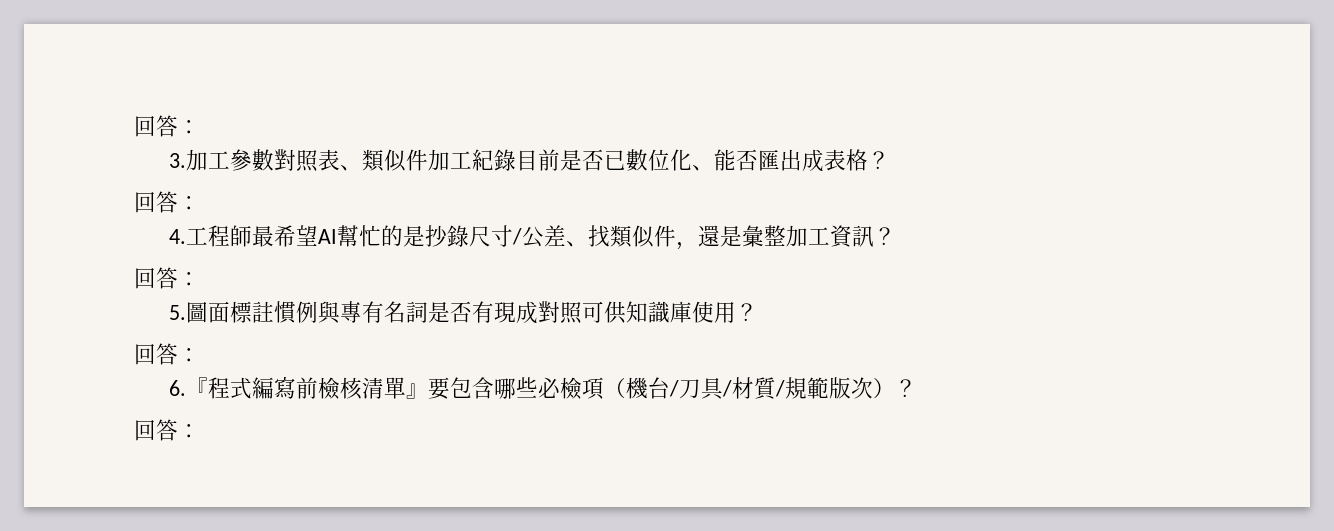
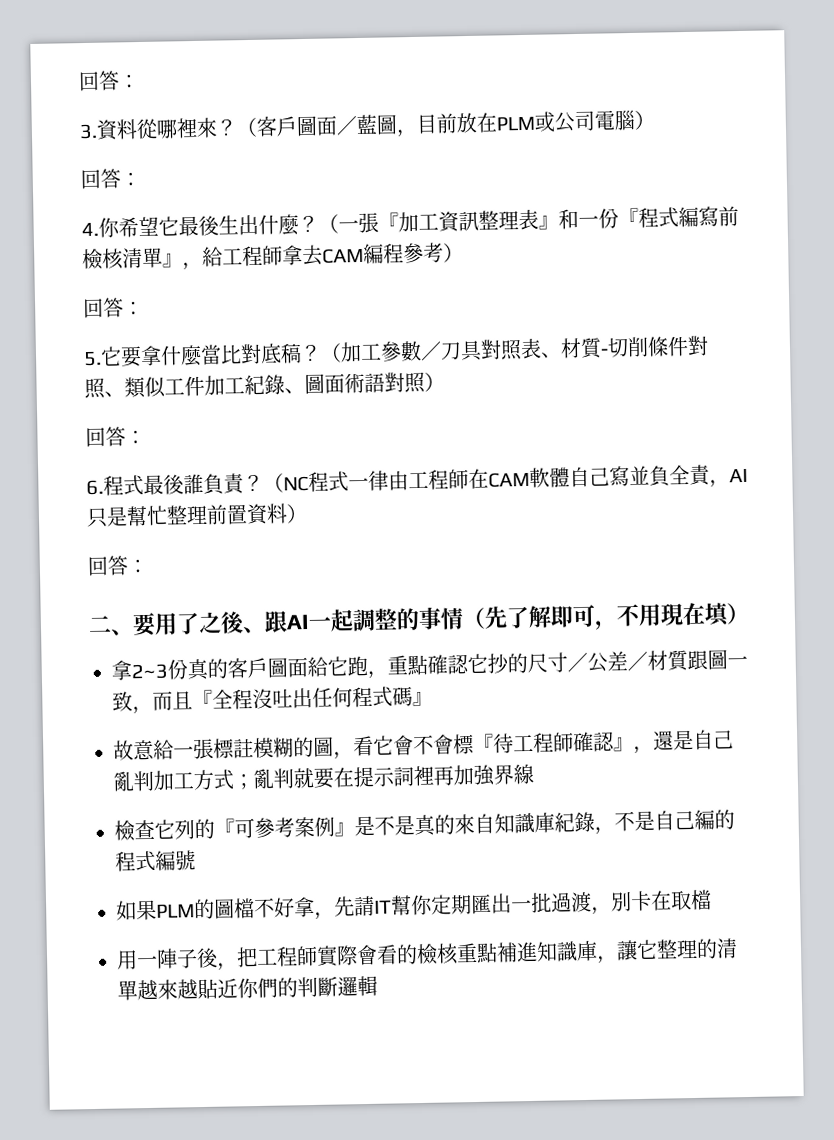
- 3.加工參數對照表、類似件加工紀錄目前是否已數位化、能否匯出成表格？
+ 3.資料從哪裡來？（客戶圖面／藍圖，目前放在PLM或公司電腦）
  回答：
- 4.工程師最希望AI幫忙的是抄錄尺寸/公差、找類似件，還是彙整加工資訊？
+ 4.你希望它最後生出什麼？（一張『加工資訊整理表』和一份『程式編寫前檢核清單』，給工程師拿去CAM編程參考）
  回答：
- 5.圖面標註慣例與專有名詞是否有現成對照可供知識庫使用？
+ 5.它要拿什麼當比對底稿？（加工參數／刀具對照表、材質-切削條件對照、類似工件加工紀錄、圖面術語對照）
  回答：
- 6.『程式編寫前檢核清單』要包含哪些必檢項（機台/刀具/材質/規範版次）？
+ 6.程式最後誰負責？（NC程式一律由工程師在CAM軟體自己寫並負全責，AI只是幫忙整理前置資料）
  回答：
+ 二、要用了之後、跟AI一起調整的事情（先了解即可，不用現在填）
+ 拿2~3份真的客戶圖面給它跑，重點確認它抄的尺寸／公差／材質跟圖一致，而且『全程沒吐出任何程式碼』
+ 故意給一張標註模糊的圖，看它會不會標『待工程師確認』，還是自己亂判加工方式；亂判就要在提示詞裡再加強界線
+ 檢查它列的『可參考案例』是不是真的來自知識庫紀錄，不是自己編的程式編號
+ 如果PLM的圖檔不好拿，先請IT幫你定期匯出一批過渡，別卡在取檔
+ 用一陣子後，把工程師實際會看的檢核重點補進知識庫，讓它整理的清單越來越貼近你們的判斷邏輯

